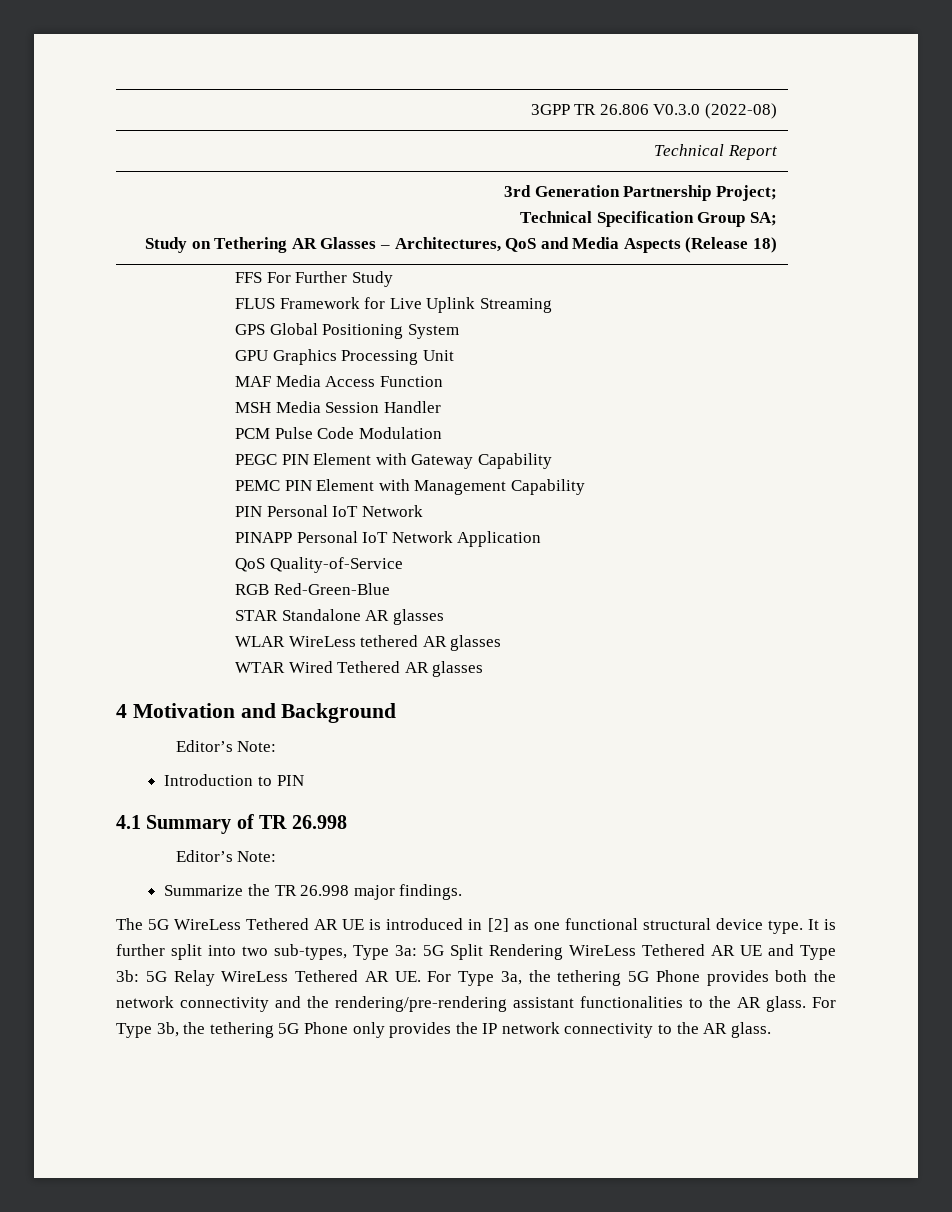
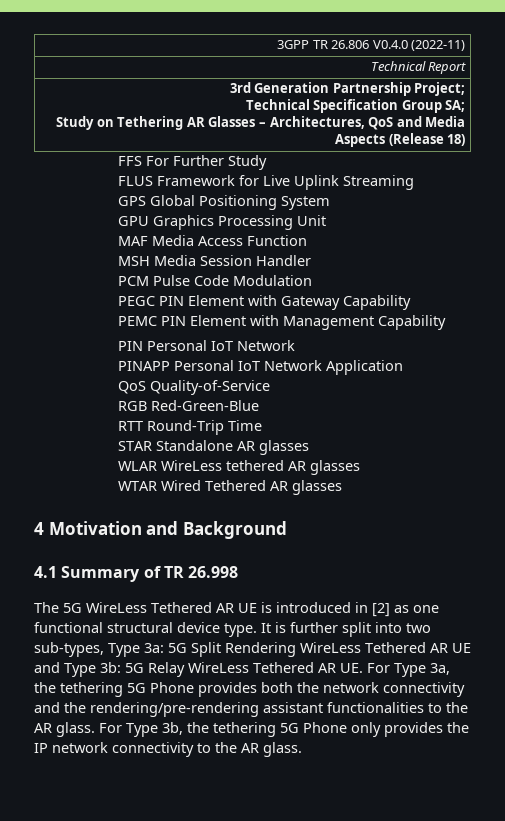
- 3GPP TR 26.806 V0.3.0 (2022-08)
+ 3GPP TR 26.806 V0.4.0 (2022-11)
+ RTT Round-Trip Time
  4 Motivation and Background
- Editor’s Note:
- Introduction to PIN
  4.1 Summary of TR 26.998
- Editor’s Note:
- Summarize the TR 26.998 major findings.

